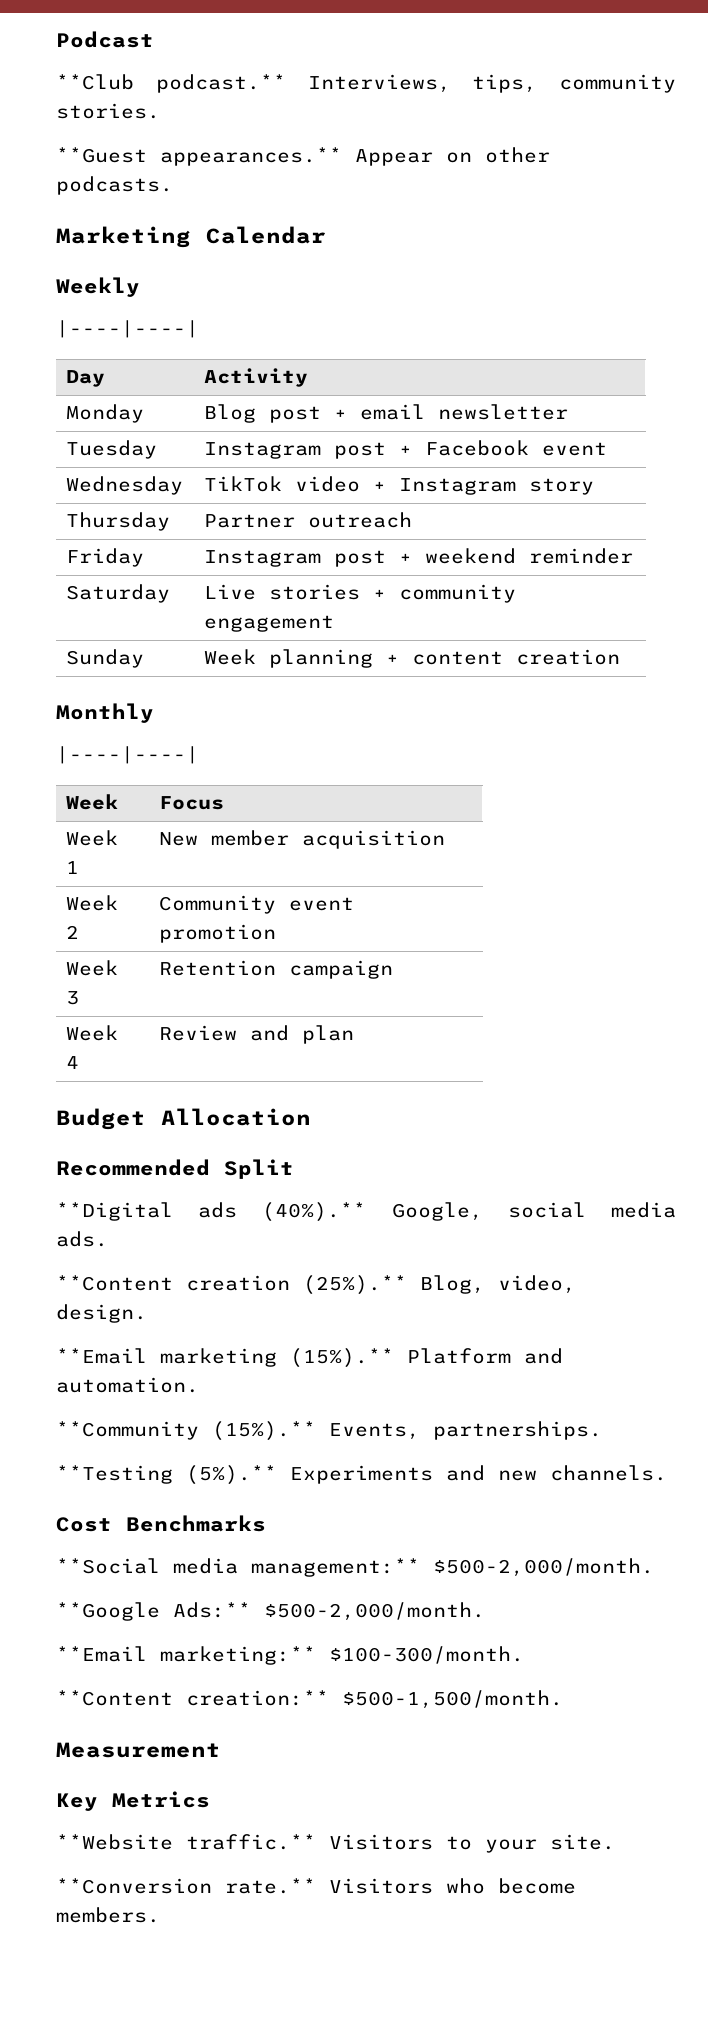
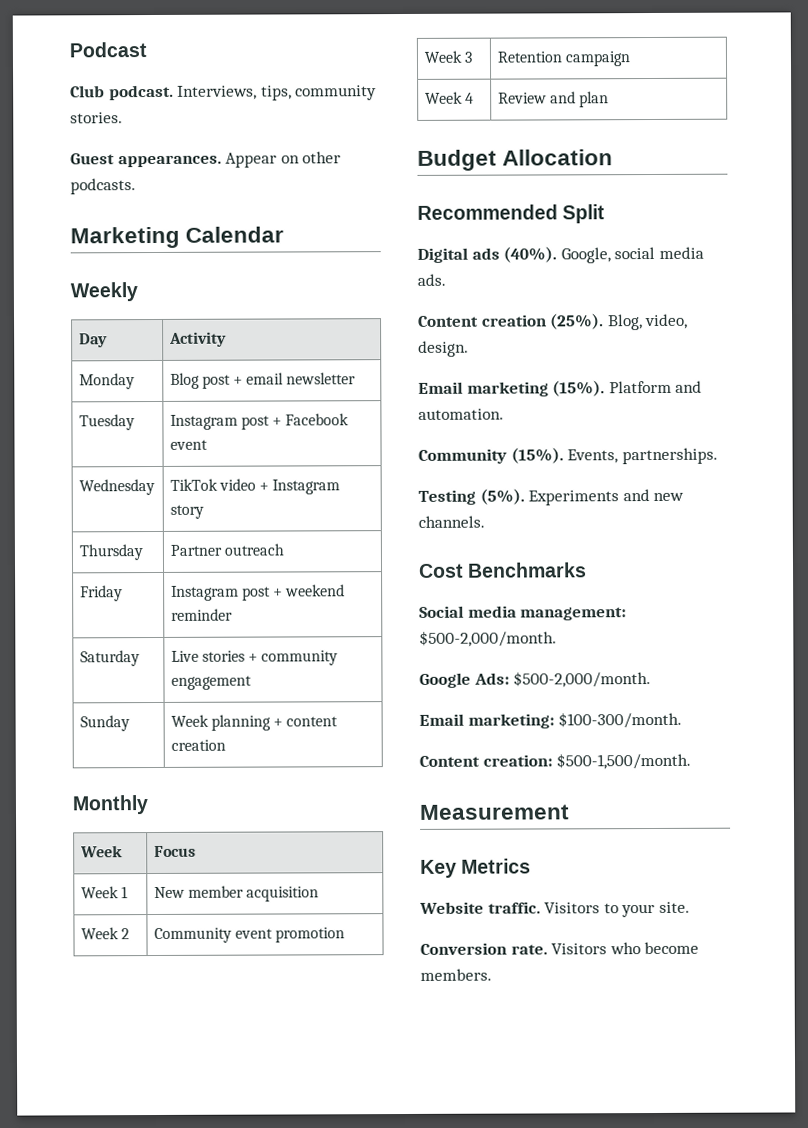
- **Club podcast.** Interviews, tips, community stories.
+ Club podcast. Interviews, tips, community stories.
- **Guest appearances.** Appear on other podcasts.
+ Guest appearances. Appear on other podcasts.
  Weekly
- |----|----|
  Monthly
- |----|----|
- **Digital ads (40%).** Google, social media ads.
+ Digital ads (40%). Google, social media ads.
- **Content creation (25%).** Blog, video, design.
+ Content creation (25%). Blog, video, design.
- **Email marketing (15%).** Platform and automation.
+ Email marketing (15%). Platform and automation.
- **Community (15%).** Events, partnerships.
+ Community (15%). Events, partnerships.
- **Testing (5%).** Experiments and new channels.
+ Testing (5%). Experiments and new channels.
- **Social media management:** $500-2,000/month.
- **Google Ads:** $500-2,000/month.
- **Email marketing:** $100-300/month.
+ Social media management: $500-2,000/month.
+ Google Ads: $500-2,000/month.
+ Email marketing: $100-300/month.
- **Content creation:** $500-1,500/month.
+ Content creation: $500-1,500/month.
- **Website traffic.** Visitors to your site.
+ Website traffic. Visitors to your site.
- **Conversion rate.** Visitors who become members.
+ Conversion rate. Visitors who become members.

